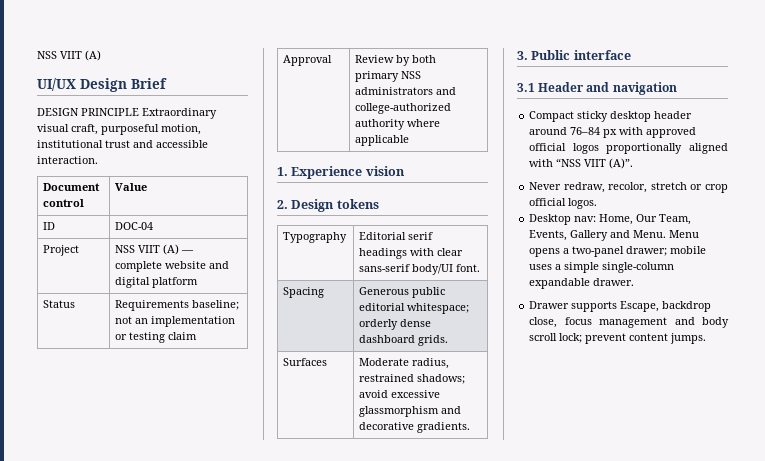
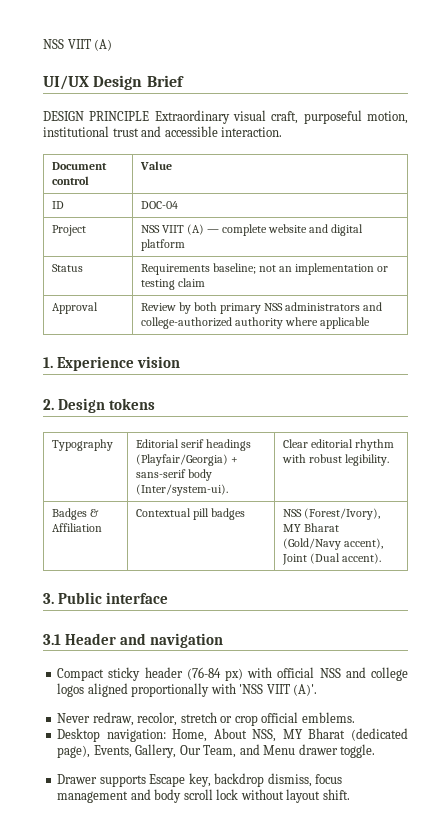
- Typography | Editorial serif headings with clear sans-serif body/UI font.
- Spacing | Generous public editorial whitespace; orderly dense dashboard grids.
- Surfaces | Moderate radius, restrained shadows; avoid excessive glassmorphism and decorative gradients.
+ Typography | Editorial serif headings (Playfair/Georgia) + sans-serif body (Inter/system-ui). | Clear editorial rhythm with robust legibility.
+ Badges & Affiliation | Contextual pill badges | NSS (Forest/Ivory), MY Bharat (Gold/Navy accent), Joint (Dual accent).
- Compact sticky desktop header around 76–84 px with approved official logos proportionally aligned with “NSS VIIT (A)”.
+ Compact sticky header (76-84 px) with official NSS and college logos aligned proportionally with 'NSS VIIT (A)'.
- Never redraw, recolor, stretch or crop official logos.
+ Never redraw, recolor, stretch or crop official emblems.
- Desktop nav: Home, Our Team, Events, Gallery and Menu. Menu opens a two-panel drawer; mobile uses a simple single-column expandable drawer.
- Drawer supports Escape, backdrop close, focus management and body scroll lock; prevent content jumps.
+ Desktop navigation: Home, About NSS, MY Bharat (dedicated page), Events, Gallery, Our Team, and Menu drawer toggle.
+ Drawer supports Escape key, backdrop dismiss, focus management and body scroll lock without layout shift.

